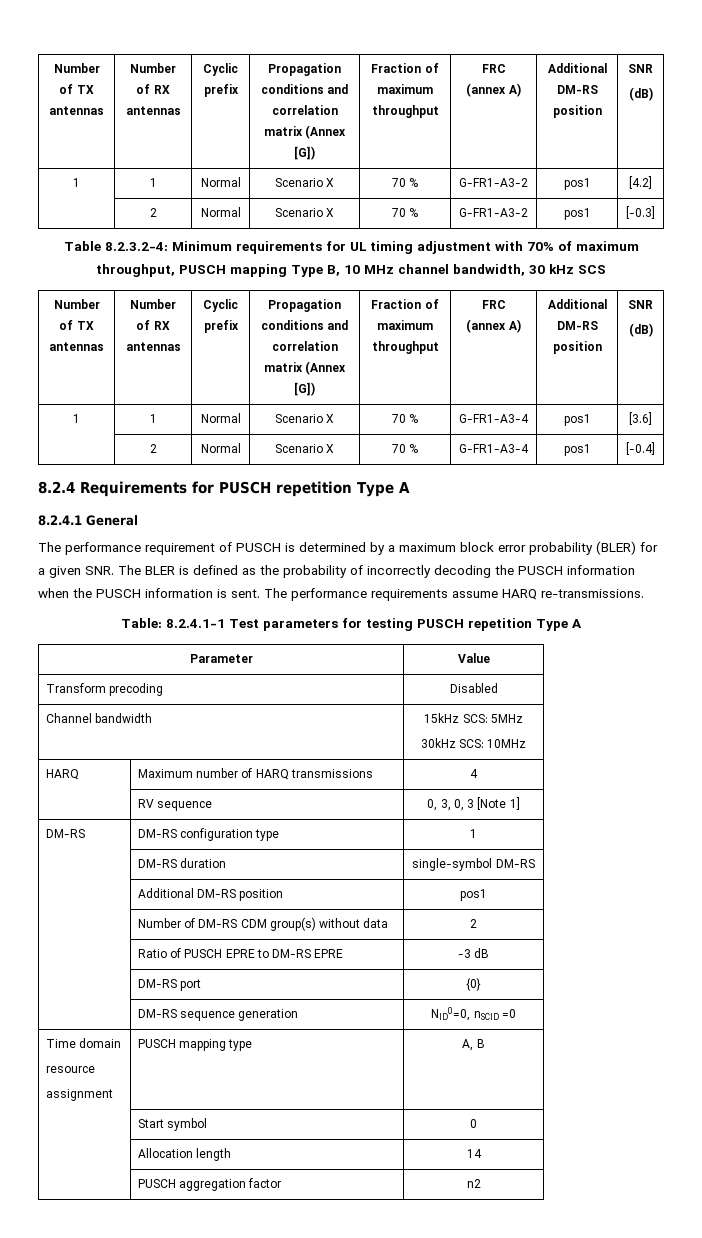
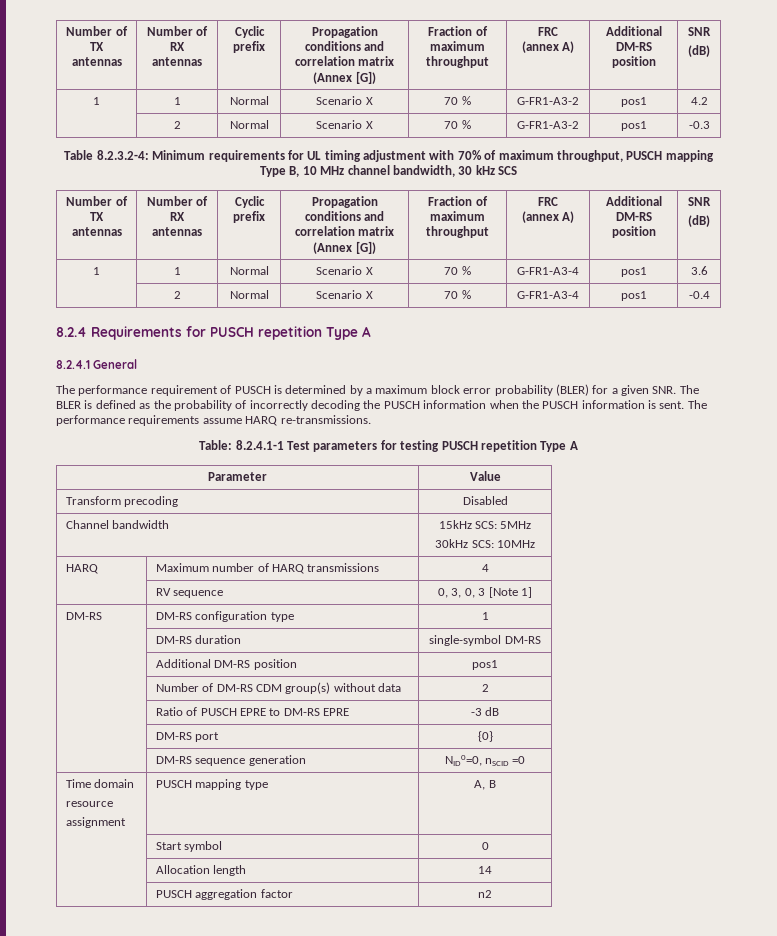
- 1 | 1 | Normal | Scenario X | 70 % | G-FR1-A3-2 | pos1 | [4.2]
+ 1 | 1 | Normal | Scenario X | 70 % | G-FR1-A3-2 | pos1 | 4.2
- | 2 | Normal | Scenario X | 70 % | G-FR1-A3-2 | pos1 | [-0.3]
+ | 2 | Normal | Scenario X | 70 % | G-FR1-A3-2 | pos1 | -0.3
- 1 | 1 | Normal | Scenario X | 70 % | G-FR1-A3-4 | pos1 | [3.6]
+ 1 | 1 | Normal | Scenario X | 70 % | G-FR1-A3-4 | pos1 | 3.6
- | 2 | Normal | Scenario X | 70 % | G-FR1-A3-4 | pos1 | [-0.4]
+ | 2 | Normal | Scenario X | 70 % | G-FR1-A3-4 | pos1 | -0.4

